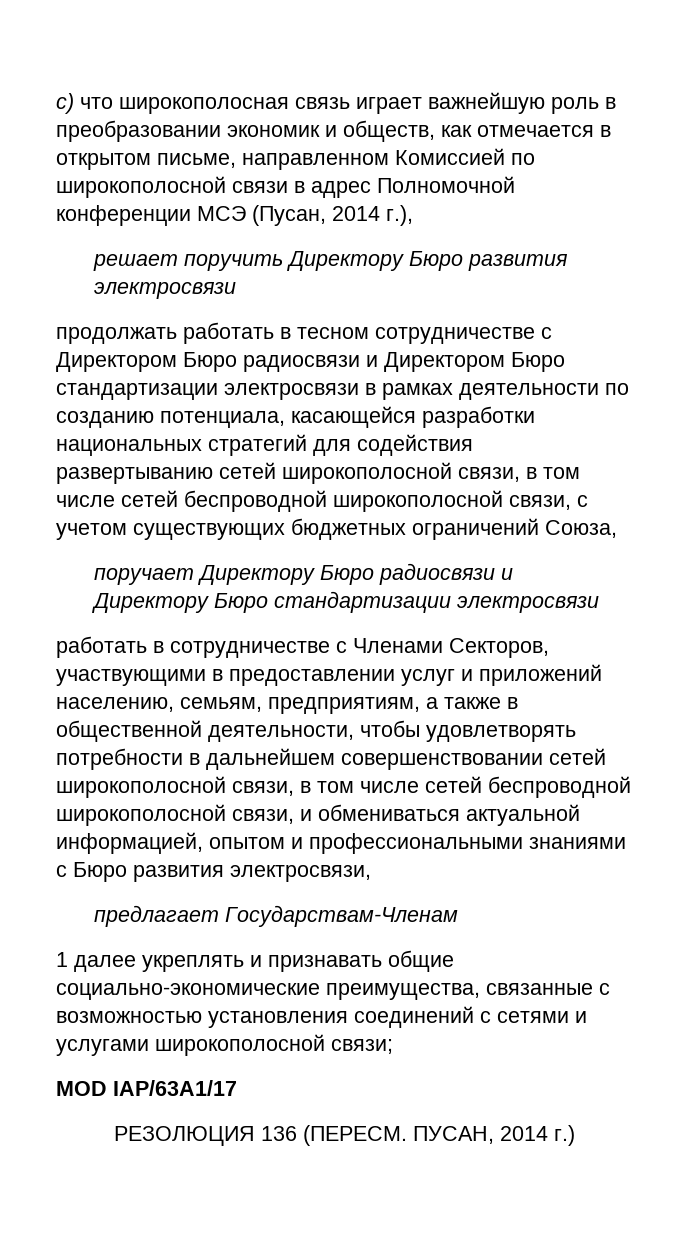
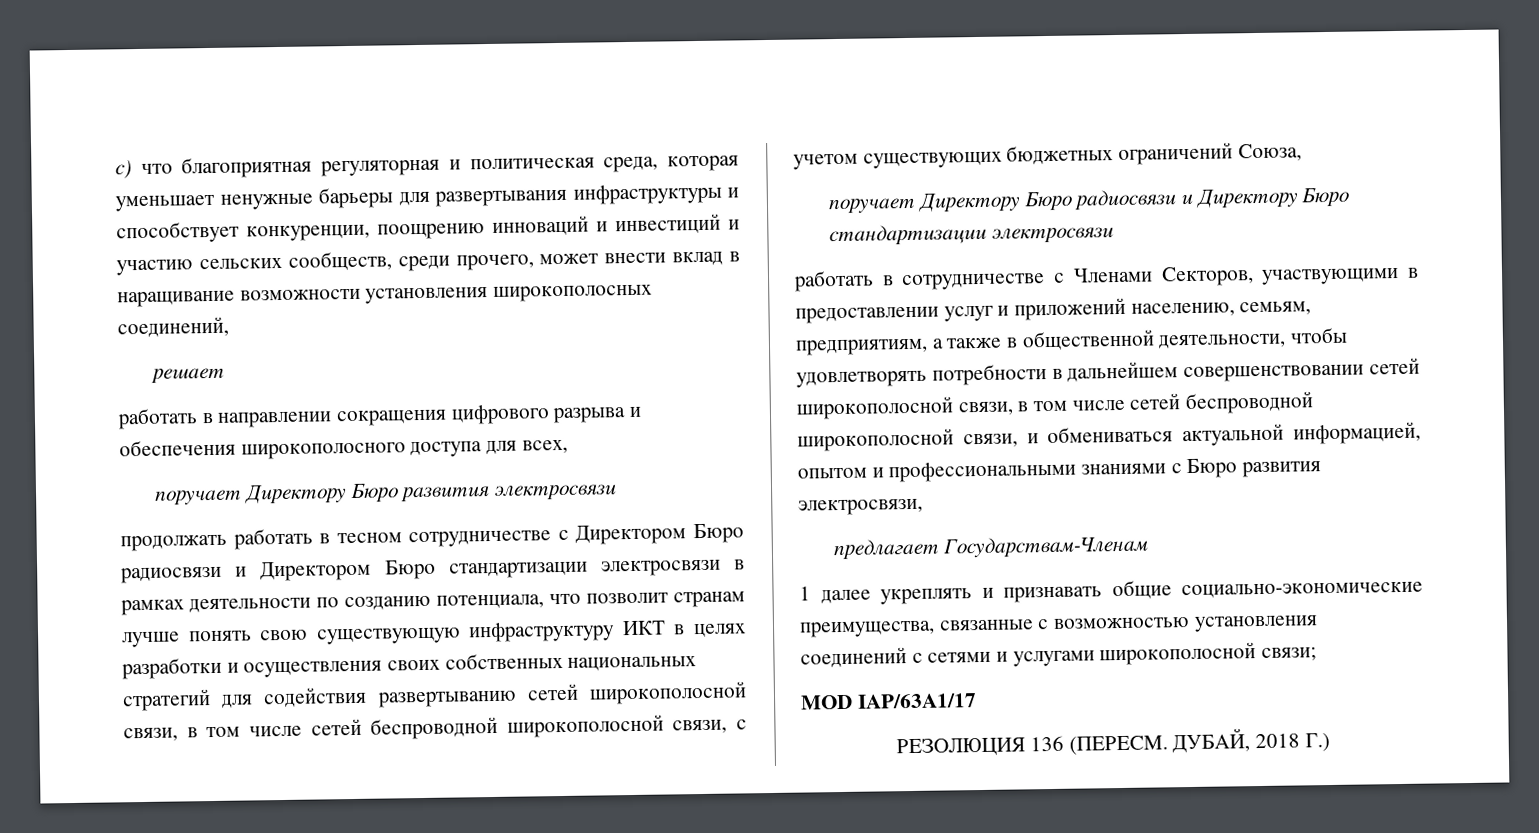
- c) что широкополосная связь играет важнейшую роль в преобразовании экономик и обществ, как отмечается в открытом письме, направленном Комиссией по широкополосной связи в адрес Полномочной конференции МСЭ (Пусан, 2014 г.),
- решает поручить Директору Бюро развития электросвязи
+ c) что благоприятная регуляторная и политическая среда, которая уменьшает ненужные барьеры для развертывания инфраструктуры и способствует конкуренции, поощрению инноваций и инвестиций и участию сельских сообществ, среди прочего, может внести вклад в наращивание возможности установления широкополосных соединений,
+ решает
+ работать в направлении сокращения цифрового разрыва и обеспечения широкополосного доступа для всех,
+ поручает Директору Бюро развития электросвязи
- продолжать работать в тесном сотрудничестве с Директором Бюро радиосвязи и Директором Бюро стандартизации электросвязи в рамках деятельности по созданию потенциала, касающейся разработки национальных стратегий для содействия развертыванию сетей широкополосной связи, в том числе сетей беспроводной широкополосной связи, с учетом существующих бюджетных ограничений Союза,
+ продолжать работать в тесном сотрудничестве с Директором Бюро радиосвязи и Директором Бюро стандартизации электросвязи в рамках деятельности по созданию потенциала, что позволит странам лучше понять свою существующую инфраструктуру ИКТ в целях разработки и осуществления своих собственных национальных стратегий для содействия развертыванию сетей широкополосной связи, в том числе сетей беспроводной широкополосной связи, с учетом существующих бюджетных ограничений Союза,
- ПУСАН, 2014 г.)
+ ДУБАЙ, 2018 Г.)

